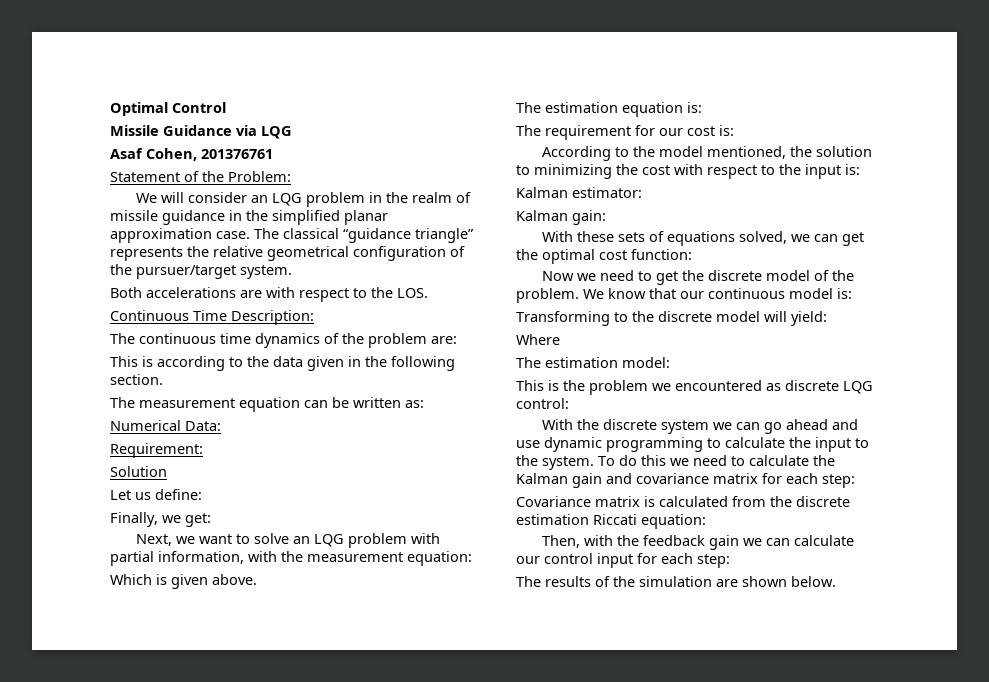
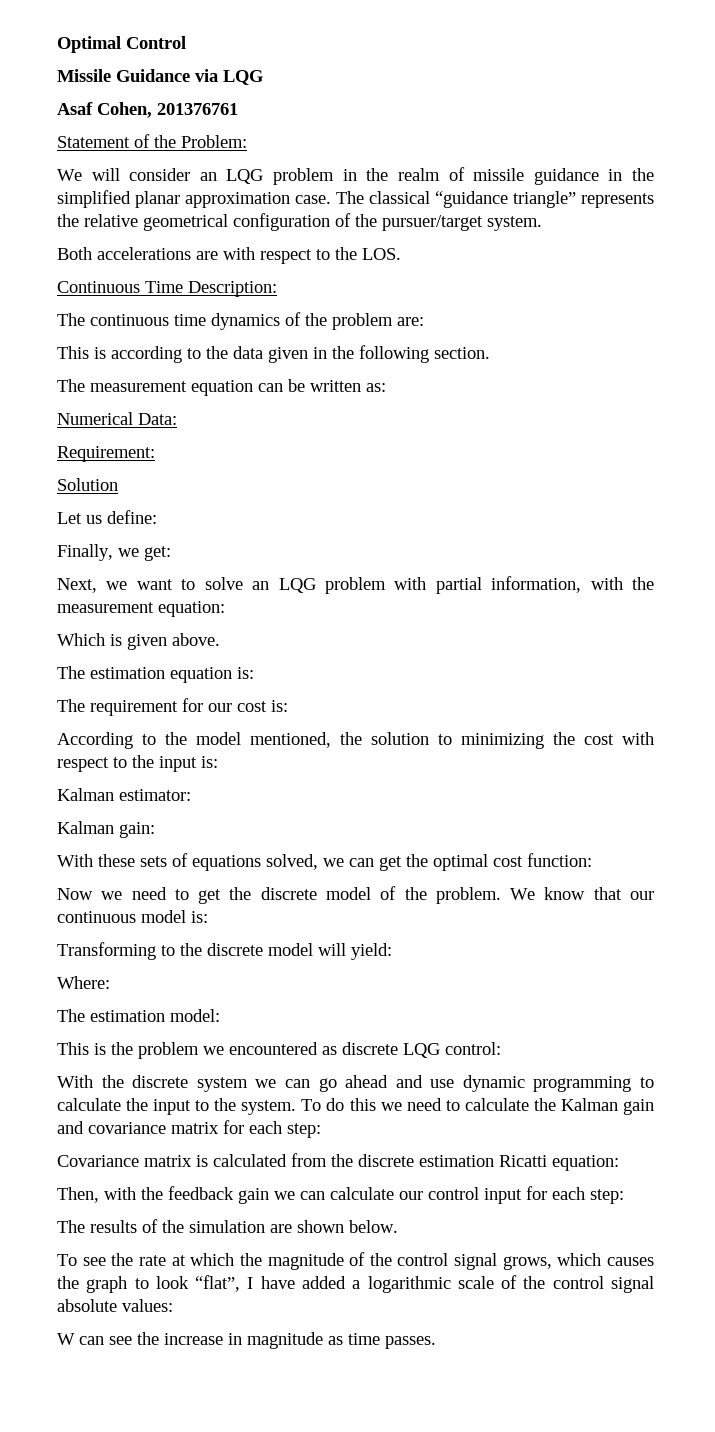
- Where
+ Where:
- Covariance matrix is calculated from the discrete estimation Riccati equation:
+ Covariance matrix is calculated from the discrete estimation Ricatti equation:
+ To see the rate at which the magnitude of the control signal grows, which causes the graph to look “flat”, I have added a logarithmic scale of the control signal absolute values:
+ W can see the increase in magnitude as time passes.

